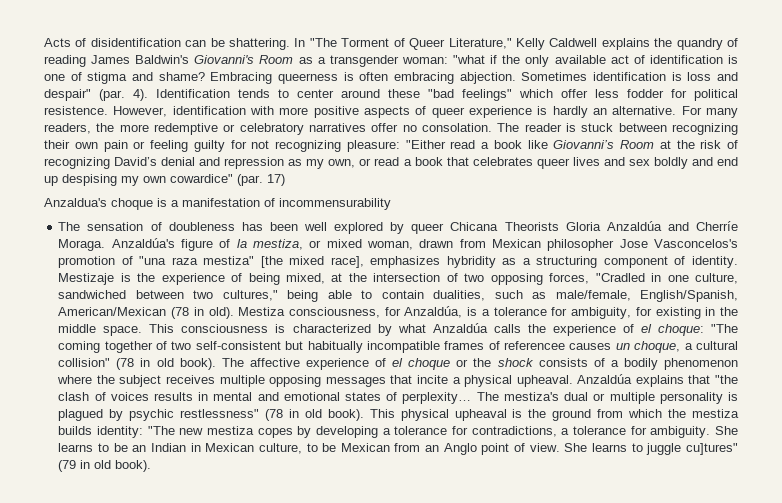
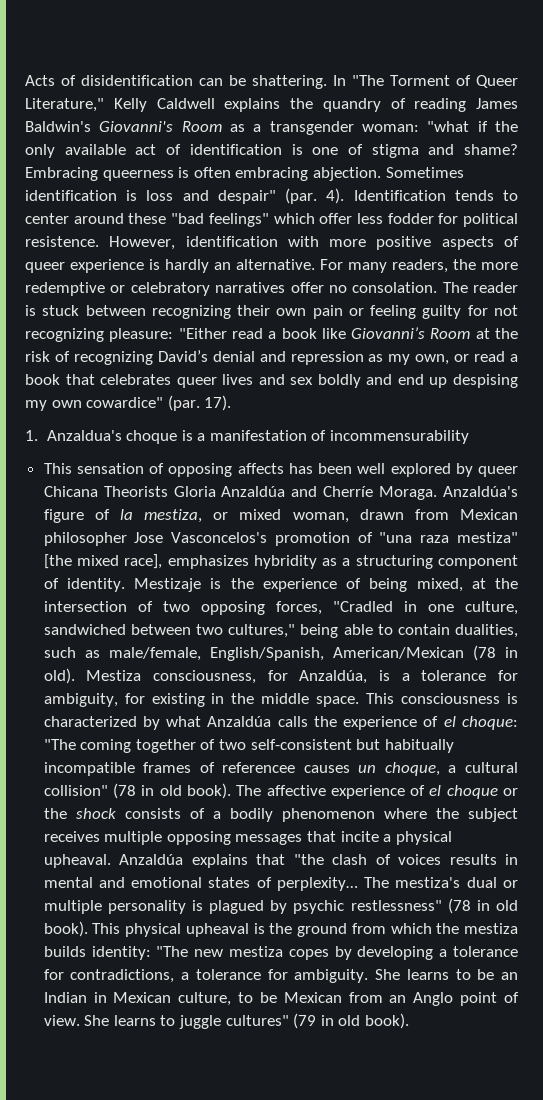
- 17)
- Anzaldua's choque is a manifestation of incommensurability
+ 17).
+ 1. Anzaldua's choque is a manifestation of incommensurability
- The sensation of doubleness has been well explored by queer Chicana Theorists Gloria Anzaldúa and Cherríe Moraga.
+ This sensation of opposing affects has been well explored by queer Chicana Theorists Gloria Anzaldúa and Cherríe Moraga.
- She learns to juggle cu]tures" (79 in old book).
+ She learns to juggle cultures" (79 in old book).

